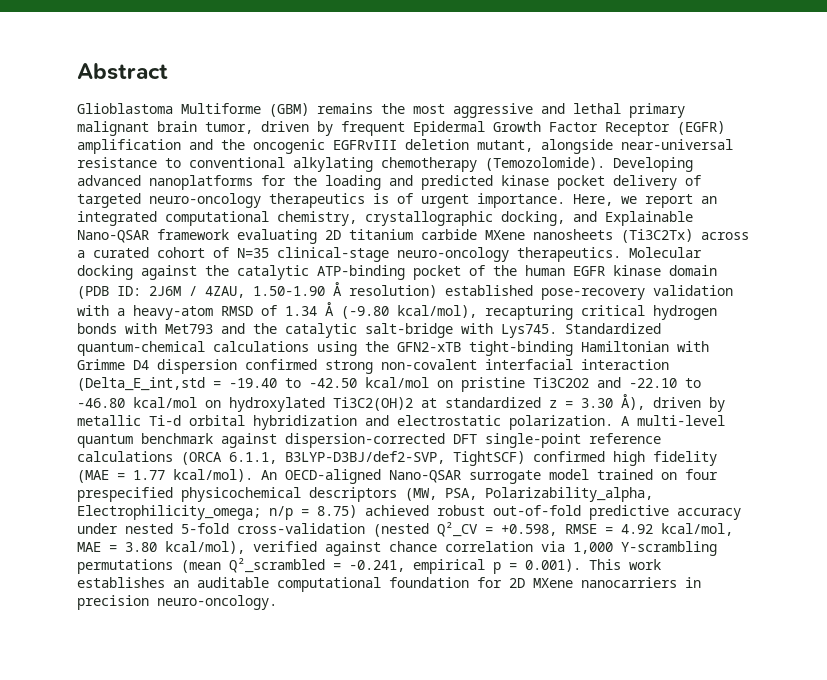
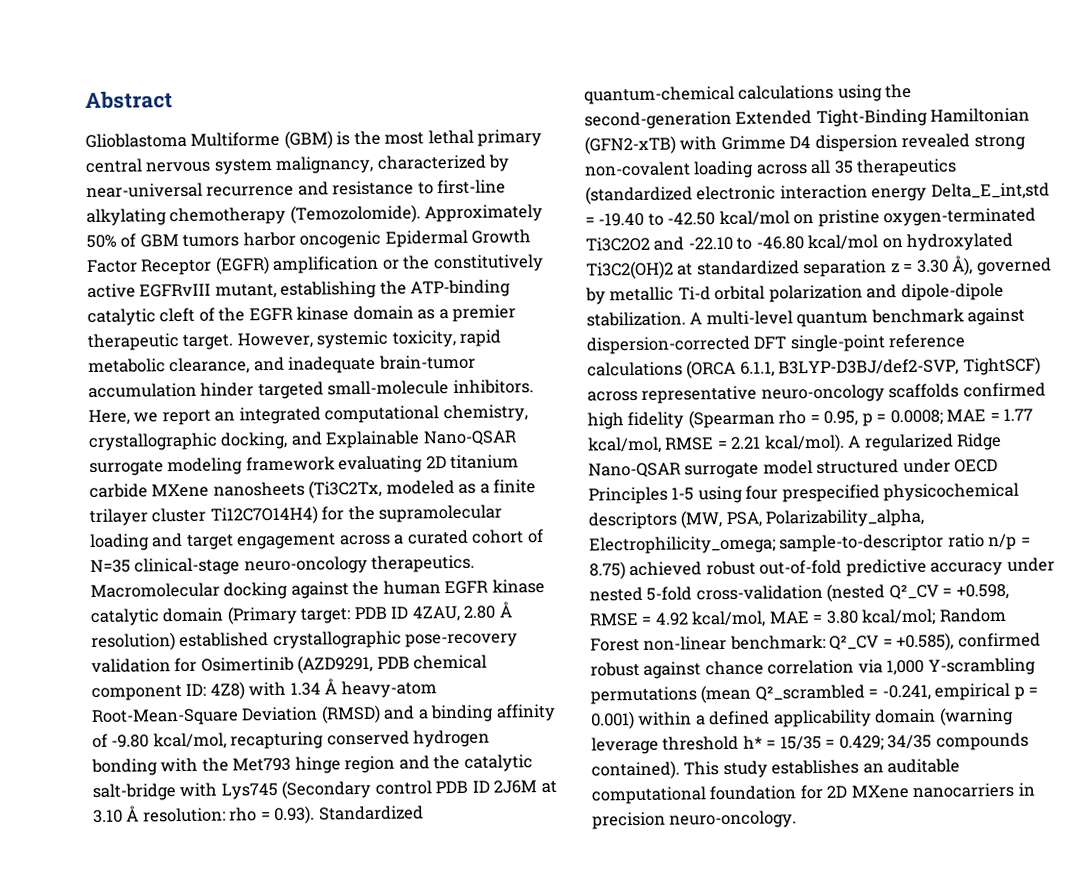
- Glioblastoma Multiforme (GBM) remains the most aggressive and lethal primary malignant brain tumor, driven by frequent Epidermal Growth Factor Receptor (EGFR) amplification and the oncogenic EGFRvIII deletion mutant, alongside near-universal resistance to conventional alkylating chemotherapy (Temozolomide). Developing advanced nanoplatforms for the loading and predicted kinase pocket delivery of targeted neuro-oncology therapeutics is of urgent importance.
+ Glioblastoma Multiforme (GBM) is the most lethal primary central nervous system malignancy, characterized by near-universal recurrence and resistance to first-line alkylating chemotherapy (Temozolomide). Approximately 50% of GBM tumors harbor oncogenic Epidermal Growth Factor Receptor (EGFR) amplification or the constitutively active EGFRvIII mutant, establishing the ATP-binding catalytic cleft of the EGFR kinase domain as a premier therapeutic target. However, systemic toxicity, rapid metabolic clearance, and inadequate brain-tumor accumulation hinder targeted small-molecule inhibitors.
- Here, we report an integrated computational chemistry, crystallographic docking, and Explainable Nano-QSAR framework evaluating 2D titanium carbide MXene nanosheets (Ti3C2Tx) across a curated cohort of N=35 clinical-stage neuro-oncology therapeutics.
+ Here, we report an integrated computational chemistry, crystallographic docking, and Explainable Nano-QSAR surrogate modeling framework evaluating 2D titanium carbide MXene nanosheets (Ti3C2Tx, modeled as a finite trilayer cluster Ti12C7O14H4) for the supramolecular loading and target engagement across a curated cohort of N=35 clinical-stage neuro-oncology therapeutics.
- Molecular docking against the catalytic ATP-binding pocket of the human EGFR kinase domain (PDB ID: 2J6M / 4ZAU, 1.50-1.90 Å resolution) established pose-recovery validation with a heavy-atom RMSD of 1.34 Å (-9.80 kcal/mol), recapturing critical hydrogen bonds with Met793 and the catalytic salt-bridge with Lys745. Standardized quantum-chemical calculations using the GFN2-xTB tight-binding Hamiltonian with Grimme D4 dispersion confirmed strong non-covalent interfacial interaction (Delta_E_int,std = -19.40 to -42.50 kcal/mol on pristine Ti3C2O2 and -22.10 to -46.80 kcal/mol on hydroxylated Ti3C2(OH)2 at standardized z = 3.30 Å), driven by metallic Ti-d orbital hybridization and electrostatic polarization.
+ Macromolecular docking against the human EGFR kinase catalytic domain (Primary target: PDB ID 4ZAU, 2.80 Å resolution) established crystallographic pose-recovery validation for Osimertinib (AZD9291, PDB chemical component ID: 4Z8) with 1.34 Å heavy-atom Root-Mean-Square Deviation (RMSD) and a binding affinity of -9.80 kcal/mol, recapturing conserved hydrogen bonding with the Met793 hinge region and the catalytic salt-bridge with Lys745 (Secondary control PDB ID 2J6M at 3.10 Å resolution: rho = 0.93). Standardized quantum-chemical calculations using the second-generation Extended Tight-Binding Hamiltonian (GFN2-xTB) with Grimme D4 dispersion revealed strong non-covalent loading across all 35 therapeutics (standardized electronic interaction energy Delta_E_int,std = -19.40 to -42.50 kcal/mol on pristine oxygen-terminated Ti3C2O2 and -22.10 to -46.80 kcal/mol on hydroxylated Ti3C2(OH)2 at standardized separation z = 3.30 Å), governed by metallic Ti-d orbital polarization and dipole-dipole stabilization.
- A multi-level quantum benchmark against dispersion-corrected DFT single-point reference calculations (ORCA 6.1.1, B3LYP-D3BJ/def2-SVP, TightSCF) confirmed high fidelity (MAE = 1.77 kcal/mol). An OECD-aligned Nano-QSAR surrogate model trained on four prespecified physicochemical descriptors (MW, PSA, Polarizability_alpha, Electrophilicity_omega;
+ A multi-level quantum benchmark against dispersion-corrected DFT single-point reference calculations (ORCA 6.1.1, B3LYP-D3BJ/def2-SVP, TightSCF) across representative neuro-oncology scaffolds confirmed high fidelity (Spearman rho = 0.95, p = 0.0008; MAE = 1.77 kcal/mol, RMSE = 2.21 kcal/mol). A regularized Ridge Nano-QSAR surrogate model structured under OECD Principles 1-5 using four prespecified physicochemical descriptors (MW, PSA, Polarizability_alpha, Electrophilicity_omega;
- n/p = 8.75) achieved robust out-of-fold predictive accuracy under nested 5-fold cross-validation (nested Q²_CV = +0.598, RMSE = 4.92 kcal/mol, MAE = 3.80 kcal/mol), verified against chance correlation via 1,000 Y-scrambling permutations (mean Q²_scrambled = -0.241, empirical p = 0.001). This work establishes an auditable computational foundation for 2D MXene nanocarriers in precision neuro-oncology.
+ sample-to-descriptor ratio n/p = 8.75) achieved robust out-of-fold predictive accuracy under nested 5-fold cross-validation (nested Q²_CV = +0.598, RMSE = 4.92 kcal/mol, MAE = 3.80 kcal/mol; Random Forest non-linear benchmark: Q²_CV = +0.585), confirmed robust against chance correlation via 1,000 Y-scrambling permutations (mean Q²_scrambled = -0.241, empirical p = 0.001) within a defined applicability domain (warning leverage threshold h* = 15/35 = 0.429; 34/35 compounds contained). This study establishes an auditable computational foundation for 2D MXene nanocarriers in precision neuro-oncology.

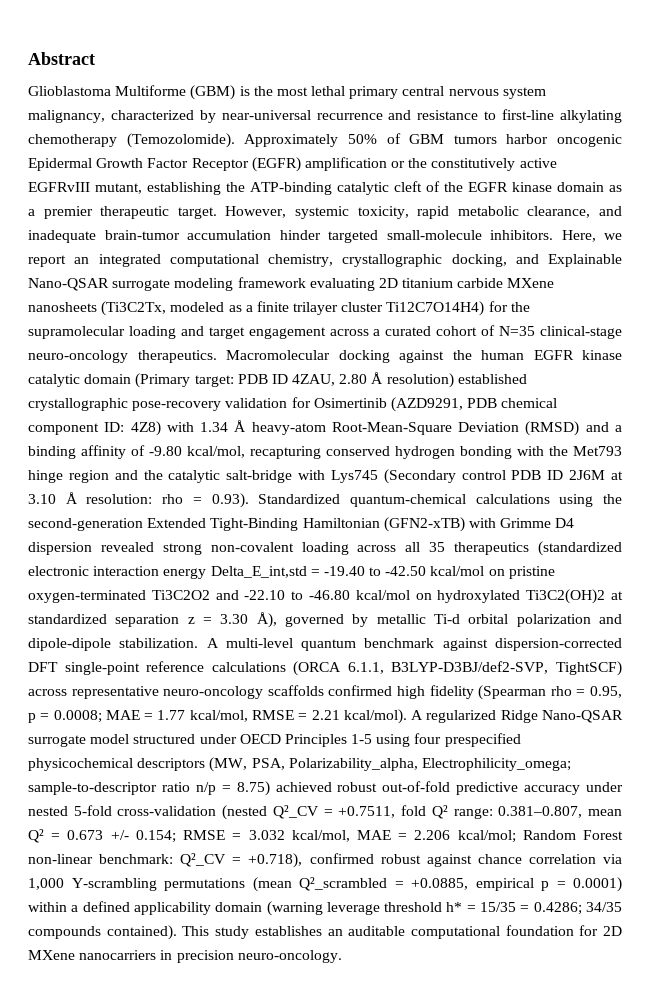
- sample-to-descriptor ratio n/p = 8.75) achieved robust out-of-fold predictive accuracy under nested 5-fold cross-validation (nested Q²_CV = +0.598, RMSE = 4.92 kcal/mol, MAE = 3.80 kcal/mol;
+ sample-to-descriptor ratio n/p = 8.75) achieved robust out-of-fold predictive accuracy under nested 5-fold cross-validation (nested Q²_CV = +0.7511, fold Q² range: 0.381–0.807, mean Q² = 0.673 +/- 0.154; RMSE = 3.032 kcal/mol, MAE = 2.206 kcal/mol;
- Q²_CV = +0.585), confirmed robust against chance correlation via 1,000 Y-scrambling permutations (mean Q²_scrambled = -0.241, empirical p = 0.001) within a defined applicability domain (warning leverage threshold h* = 15/35 = 0.429;
+ Q²_CV = +0.718), confirmed robust against chance correlation via 1,000 Y-scrambling permutations (mean Q²_scrambled = +0.0885, empirical p = 0.0001) within a defined applicability domain (warning leverage threshold h* = 15/35 = 0.4286;

